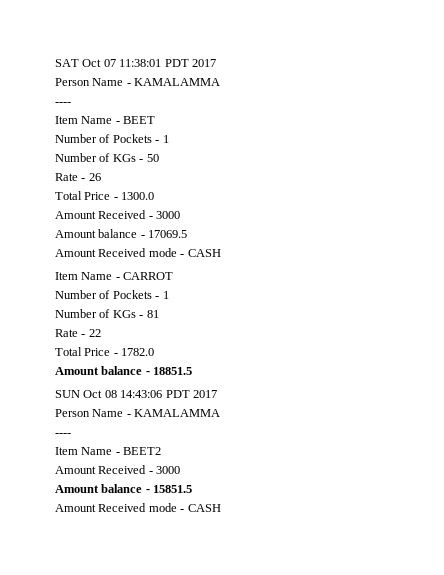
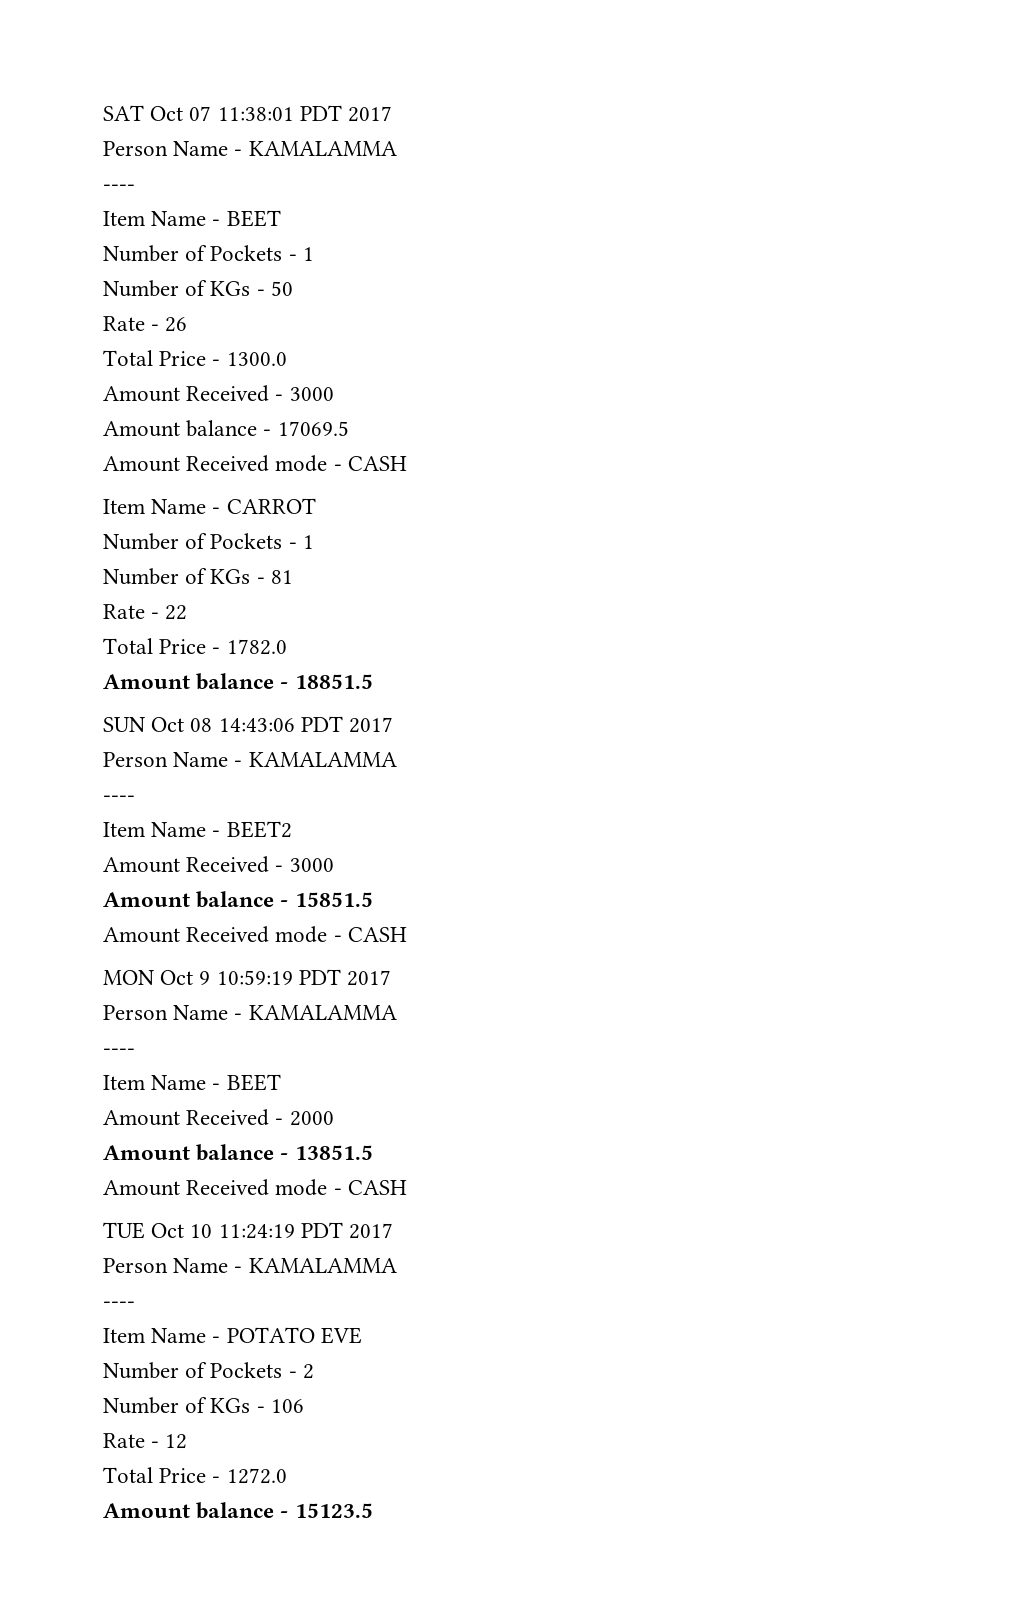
+ MON Oct 9 10:59:19 PDT 2017
+ Person Name - KAMALAMMA
+ ----
+ Item Name - BEET
+ Amount Received - 2000
+ Amount balance - 13851.5
+ Amount Received mode - CASH
+ TUE Oct 10 11:24:19 PDT 2017
+ Person Name - KAMALAMMA
+ ----
+ Item Name - POTATO EVE
+ Number of Pockets - 2
+ Number of KGs - 106
+ Rate - 12
+ Total Price - 1272.0
+ Amount balance - 15123.5

